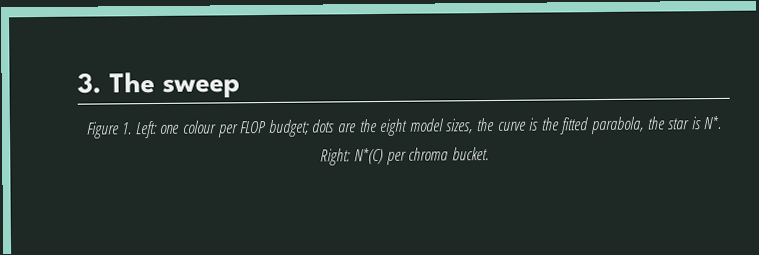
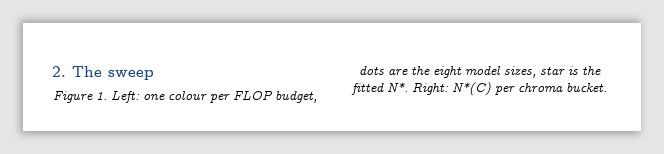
- 3. The sweep
+ 2. The sweep
- Figure 1. Left: one colour per FLOP budget; dots are the eight model sizes, the curve is the fitted parabola, the star is N*. Right: N*(C) per chroma bucket.
+ Figure 1. Left: one colour per FLOP budget, dots are the eight model sizes, star is the fitted N*. Right: N*(C) per chroma bucket.

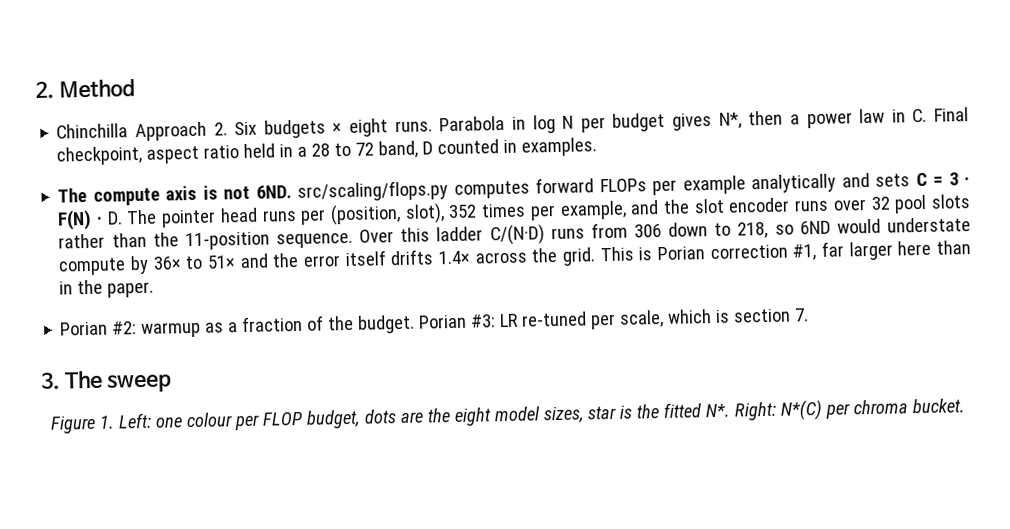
- 2. The sweep
+ 2. Method
+ Chinchilla Approach 2. Six budgets × eight runs. Parabola in log N per budget gives N*, then a power law in C. Final checkpoint, aspect ratio held in a 28 to 72 band, D counted in examples.
+ The compute axis is not 6ND. src/scaling/flops.py computes forward FLOPs per example analytically and sets C = 3 · F(N) · D. The pointer head runs per (position, slot), 352 times per example, and the slot encoder runs over 32 pool slots rather than the 11-position sequence. Over this ladder C/(N·D) runs from 306 down to 218, so 6ND would understate compute by 36× to 51× and the error itself drifts 1.4× across the grid. This is Porian correction #1, far larger here than in the paper.
+ Porian #2: warmup as a fraction of the budget. Porian #3: LR re-tuned per scale, which is section 7.
+ 3. The sweep

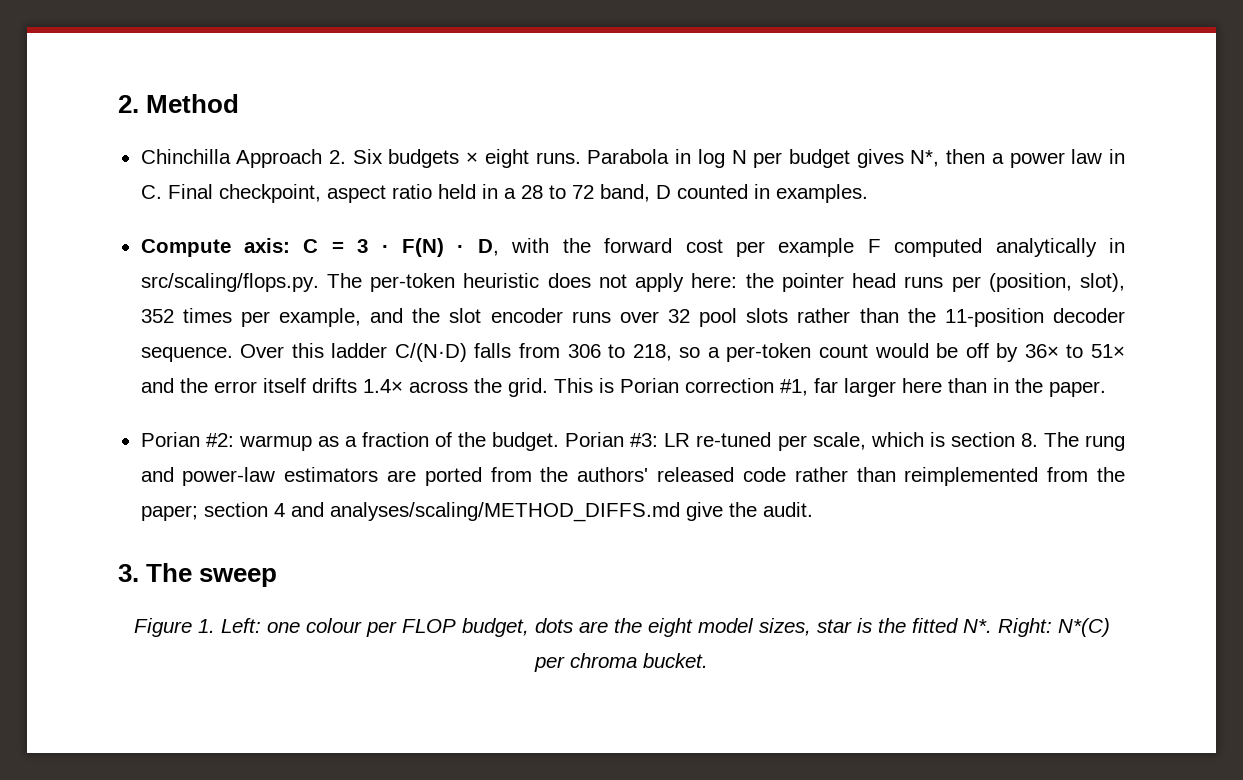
- The compute axis is not 6ND. src/scaling/flops.py computes forward FLOPs per example analytically and sets C = 3 · F(N) · D. The pointer head runs per (position, slot), 352 times per example, and the slot encoder runs over 32 pool slots rather than the 11-position sequence.
+ Compute axis: C = 3 · F(N) · D, with the forward cost per example F computed analytically in src/scaling/flops.py. The per-token heuristic does not apply here: the pointer head runs per (position, slot), 352 times per example, and the slot encoder runs over 32 pool slots rather than the 11-position decoder sequence.
- Over this ladder C/(N·D) runs from 306 down to 218, so 6ND would understate compute by 36× to 51× and the error itself drifts 1.4× across the grid.
+ Over this ladder C/(N·D) falls from 306 to 218, so a per-token count would be off by 36× to 51× and the error itself drifts 1.4× across the grid.
- Porian #3: LR re-tuned per scale, which is section 7.
+ Porian #3: LR re-tuned per scale, which is section 8. The rung and power-law estimators are ported from the authors' released code rather than reimplemented from the paper; section 4 and analyses/scaling/METHOD_DIFFS.md give the audit.

